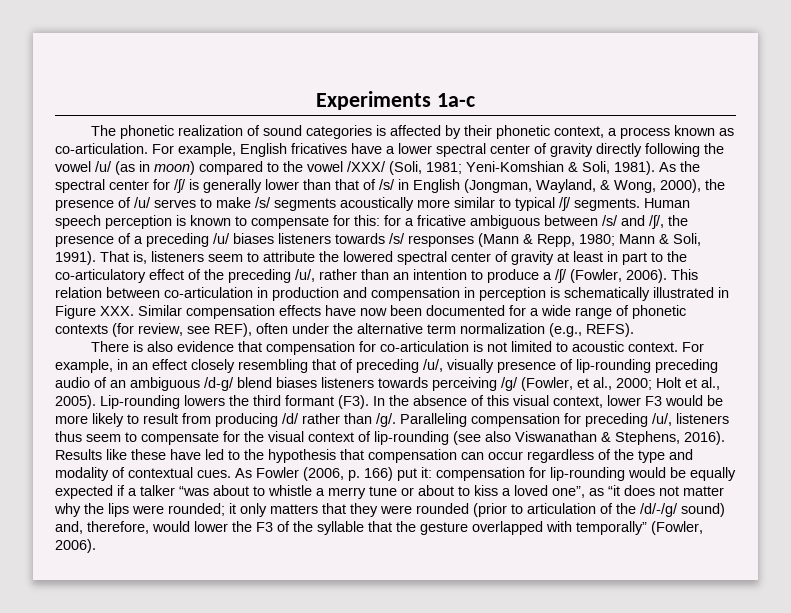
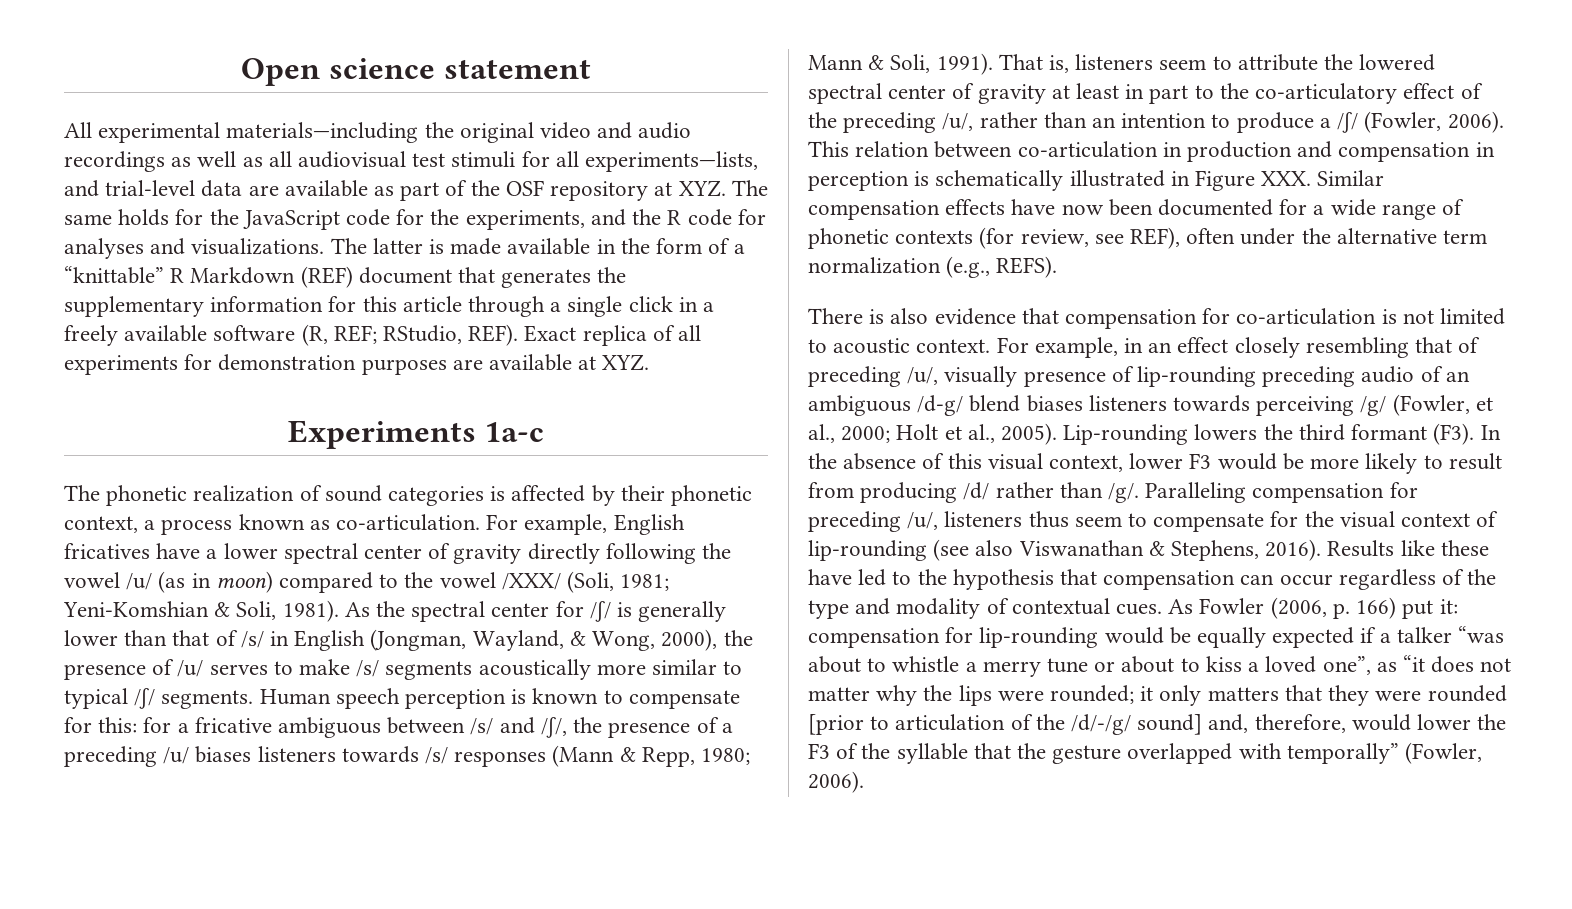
+ Open science statement
+ All experimental materials—including the original video and audio recordings as well as all audiovisual test stimuli for all experiments—lists, and trial-level data are available as part of the OSF repository at XYZ. The same holds for the JavaScript code for the experiments, and the R code for analyses and visualizations. The latter is made available in the form of a “knittable” R Markdown (REF) document that generates the supplementary information for this article through a single click in a freely available software (R, REF; RStudio, REF). Exact replica of all experiments for demonstration purposes are available at XYZ.
- it only matters that they were rounded (prior to articulation of the /d/-/g/ sound) and, therefore, would lower the F3 of the syllable that the gesture overlapped with temporally” (Fowler, 2006).
+ it only matters that they were rounded [prior to articulation of the /d/-/g/ sound] and, therefore, would lower the F3 of the syllable that the gesture overlapped with temporally” (Fowler, 2006).

